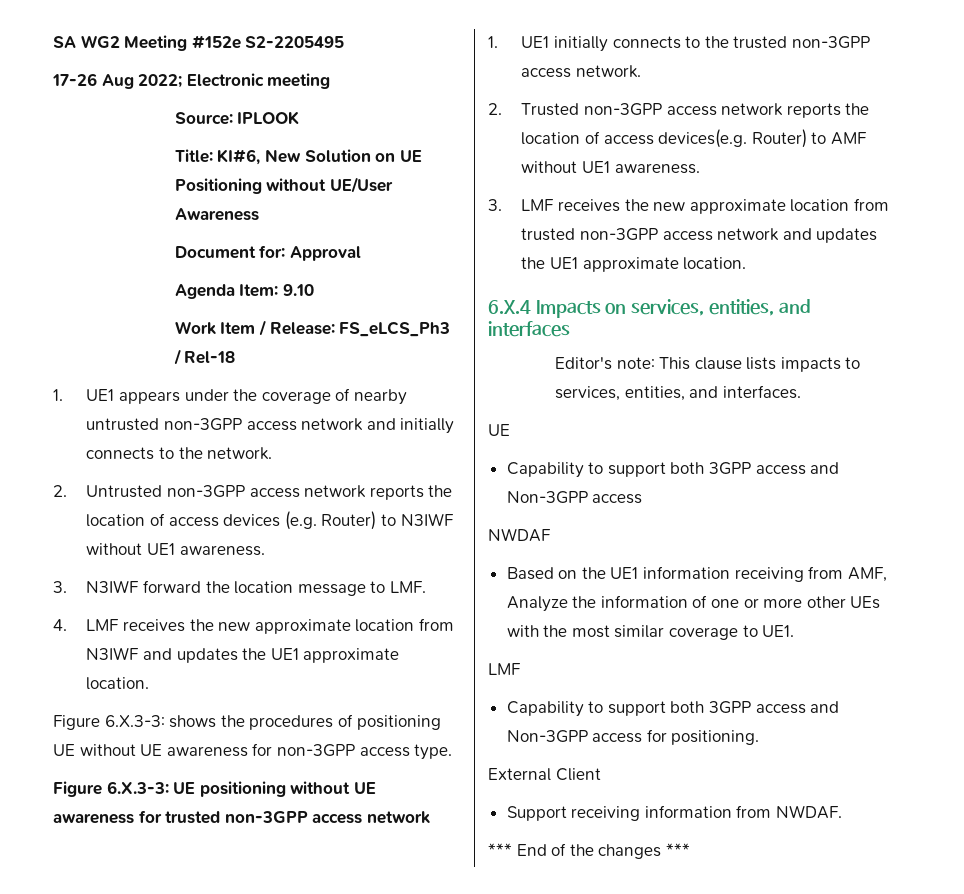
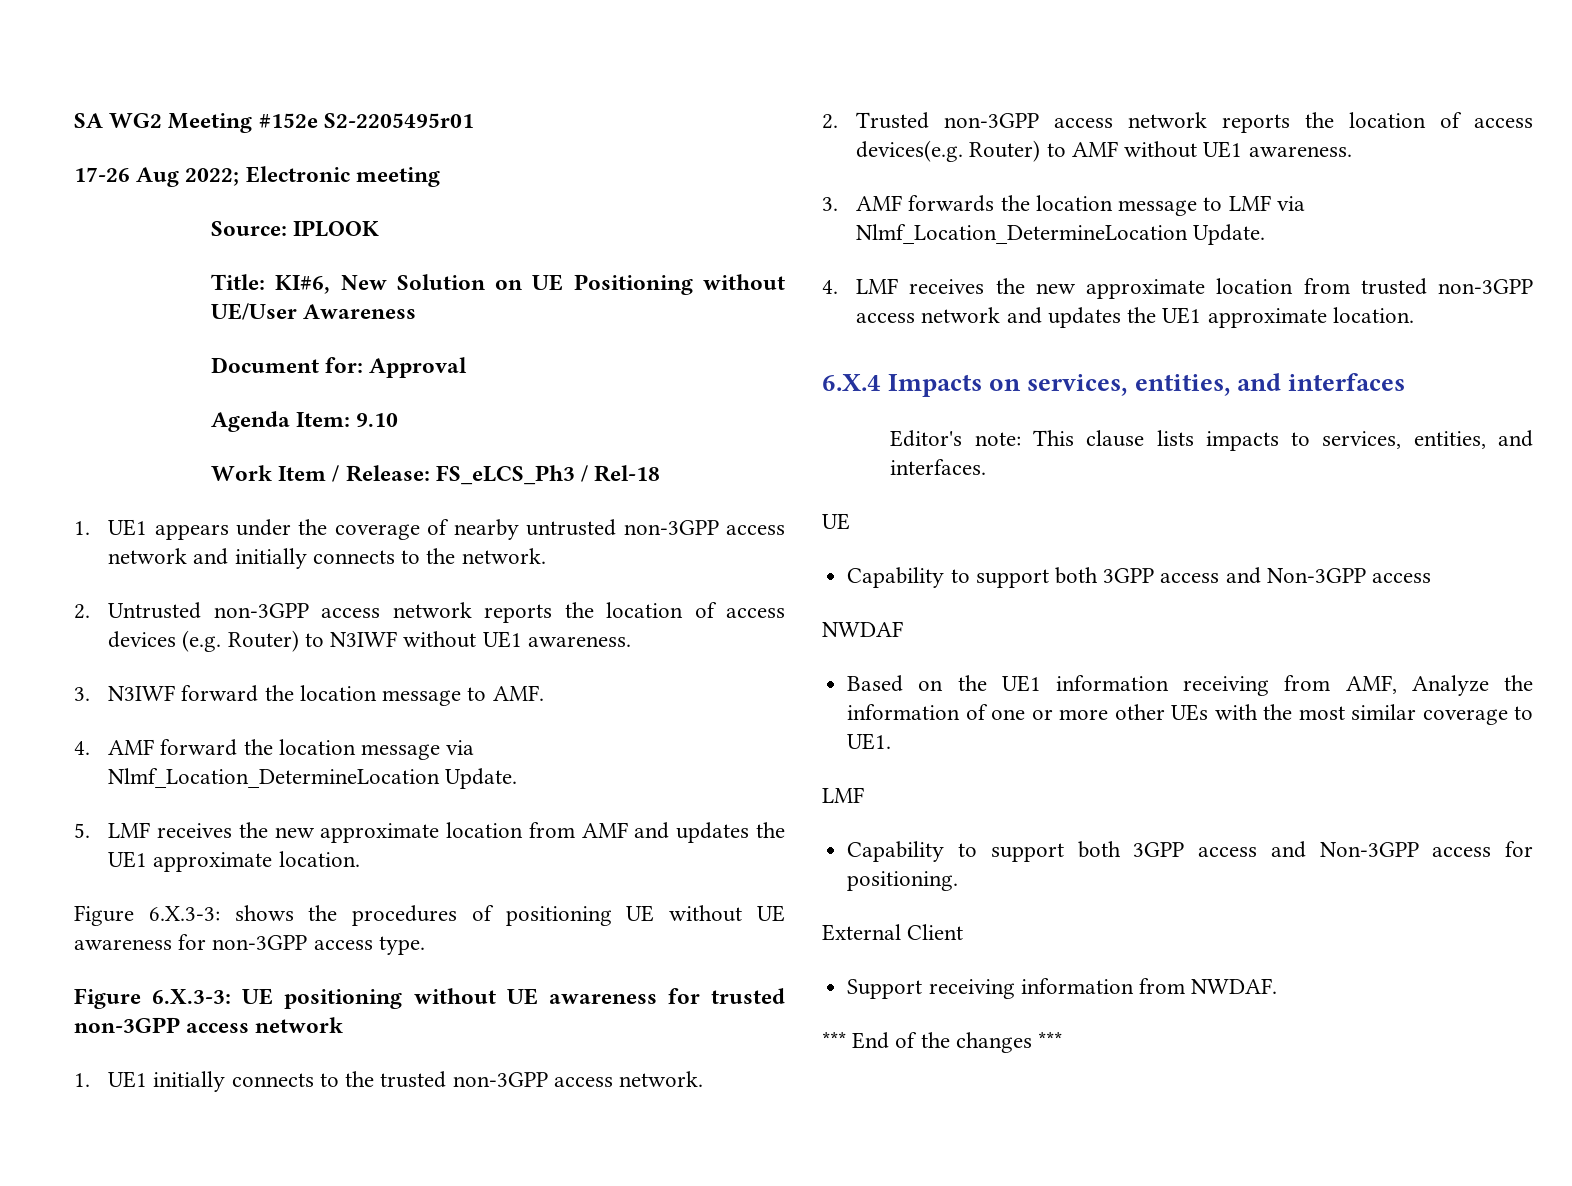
- SA WG2 Meeting #152e S2-2205495
+ SA WG2 Meeting #152e S2-2205495r01
- 3. N3IWF forward the location message to LMF.
- 4. LMF receives the new approximate location from N3IWF and updates the UE1 approximate location.
+ 3. N3IWF forward the location message to AMF.
+ 4. AMF forward the location message via Nlmf_Location_DetermineLocation Update.
+ 5. LMF receives the new approximate location from AMF and updates the UE1 approximate location.
- 3. LMF receives the new approximate location from trusted non-3GPP access network and updates the UE1 approximate location.
+ 3. AMF forwards the location message to LMF via Nlmf_Location_DetermineLocation Update.
+ 4. LMF receives the new approximate location from trusted non-3GPP access network and updates the UE1 approximate location.

